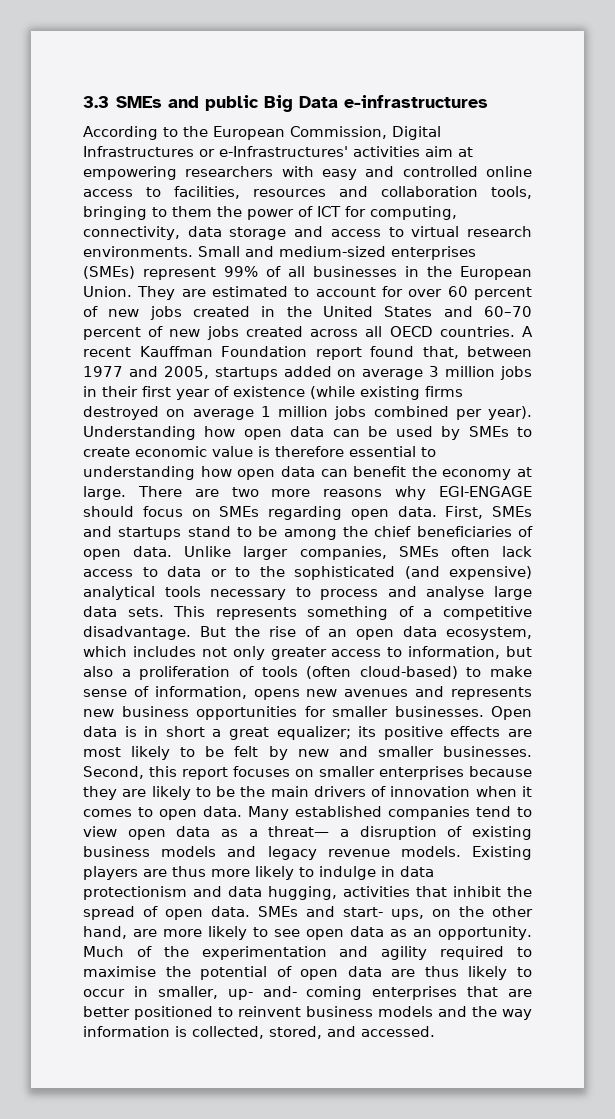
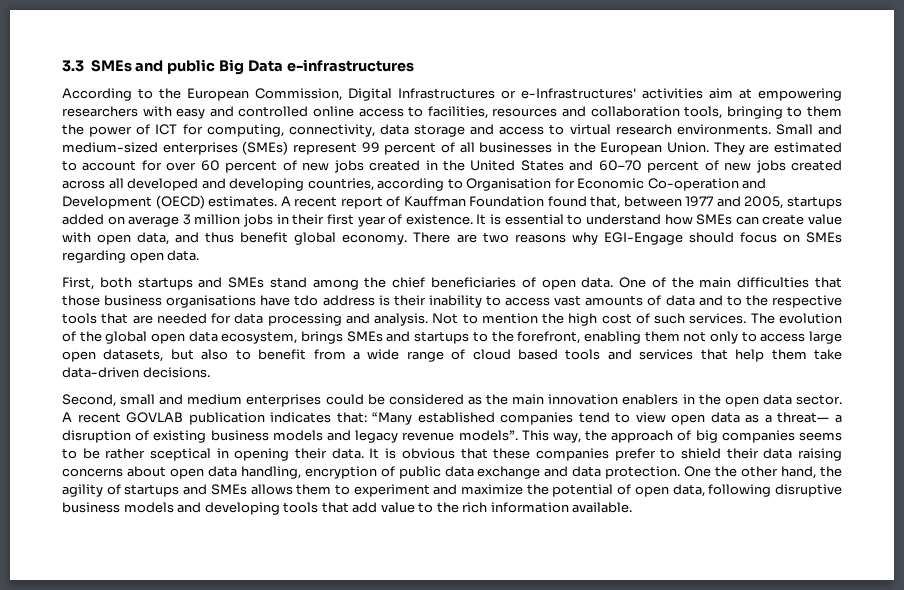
- Small and medium-sized enterprises (SMEs) represent 99% of all businesses in the European Union.
+ Small and medium-sized enterprises (SMEs) represent 99 percent of all businesses in the European Union.
- They are estimated to account for over 60 percent of new jobs created in the United States and 60–70 percent of new jobs created across all OECD countries. A recent Kauffman Foundation report found that, between 1977 and 2005, startups added on average 3 million jobs in their first year of existence (while existing firms destroyed on average 1 million jobs combined per year). Understanding how open data can be used by SMEs to create economic value is therefore essential to understanding how open data can benefit the economy at large.
+ They are estimated to account for over 60 percent of new jobs created in the United States and 60–70 percent of new jobs created across all developed and developing countries, according to Organisation for Economic Co-operation and Development (OECD) estimates. A recent report of Kauffman Foundation found that, between 1977 and 2005, startups added on average 3 million jobs in their first year of existence. It is essential to understand how SMEs can create value with open data, and thus benefit global economy.
- There are two more reasons why EGI-ENGAGE should focus on SMEs regarding open data. First, SMEs and startups stand to be among the chief beneficiaries of open data.
+ There are two reasons why EGI-Engage should focus on SMEs regarding open data.
+ First, both startups and SMEs stand among the chief beneficiaries of open data.
- Unlike larger companies, SMEs often lack access to data or to the sophisticated (and expensive) analytical tools necessary to process and analyse large data sets. This represents something of a competitive disadvantage. But the rise of an open data ecosystem, which includes not only greater access to information, but also a proliferation of tools (often cloud-based) to make sense of information, opens new avenues and represents new business opportunities for smaller businesses. Open data is in short a great equalizer; its positive effects are most likely to be felt by new and smaller businesses. Second, this report focuses on smaller enterprises because they are likely to be the main drivers of innovation when it comes to open data. Many established companies tend to view open data as a threat— a disruption of existing business models and legacy revenue models. Existing players are thus more likely to indulge in data protectionism and data hugging, activities that inhibit the spread of open data. SMEs and start- ups, on the other hand, are more likely to see open data as an opportunity. Much of the experimentation and agility required to maximise the potential of open data are thus likely to occur in smaller, up- and- coming enterprises that are better positioned to reinvent business models and the way information is collected, stored, and accessed.
+ One of the main difficulties that those business organisations have tdo address is their inability to access vast amounts of data and to the respective tools that are needed for data processing and analysis. Not to mention the high cost of such services. The evolution of the global open data ecosystem, brings SMEs and startups to the forefront, enabling them not only to access large open datasets, but also to benefit from a wide range of cloud based tools and services that help them take data-driven decisions.
+ Second, small and medium enterprises could be considered as the main innovation enablers in the open data sector. A recent GOVLAB publication indicates that: “Many established companies tend to view open data as a threat— a disruption of existing business models and legacy revenue models”. This way, the approach of big companies seems to be rather sceptical in opening their data. It is obvious that these companies prefer to shield their data raising concerns about open data handling, encryption of public data exchange and data protection. One the other hand, the agility of startups and SMEs allows them to experiment and maximize the potential of open data, following disruptive business models and developing tools that add value to the rich information available.

